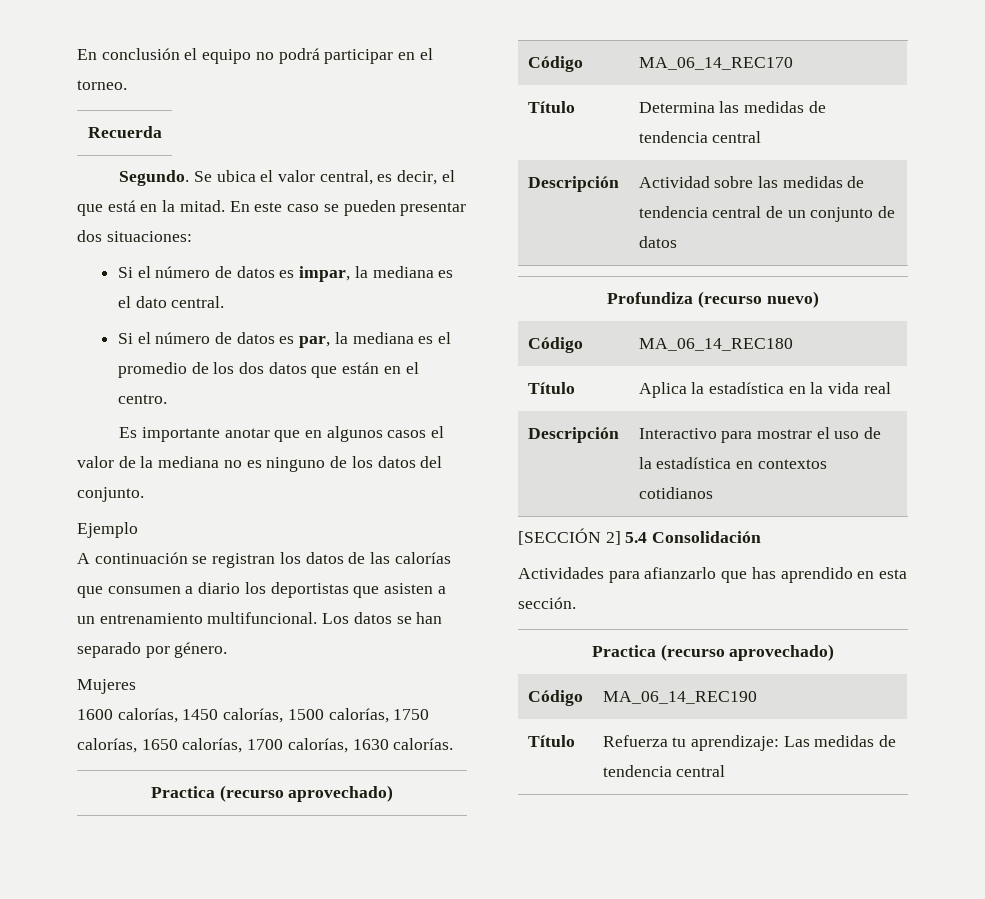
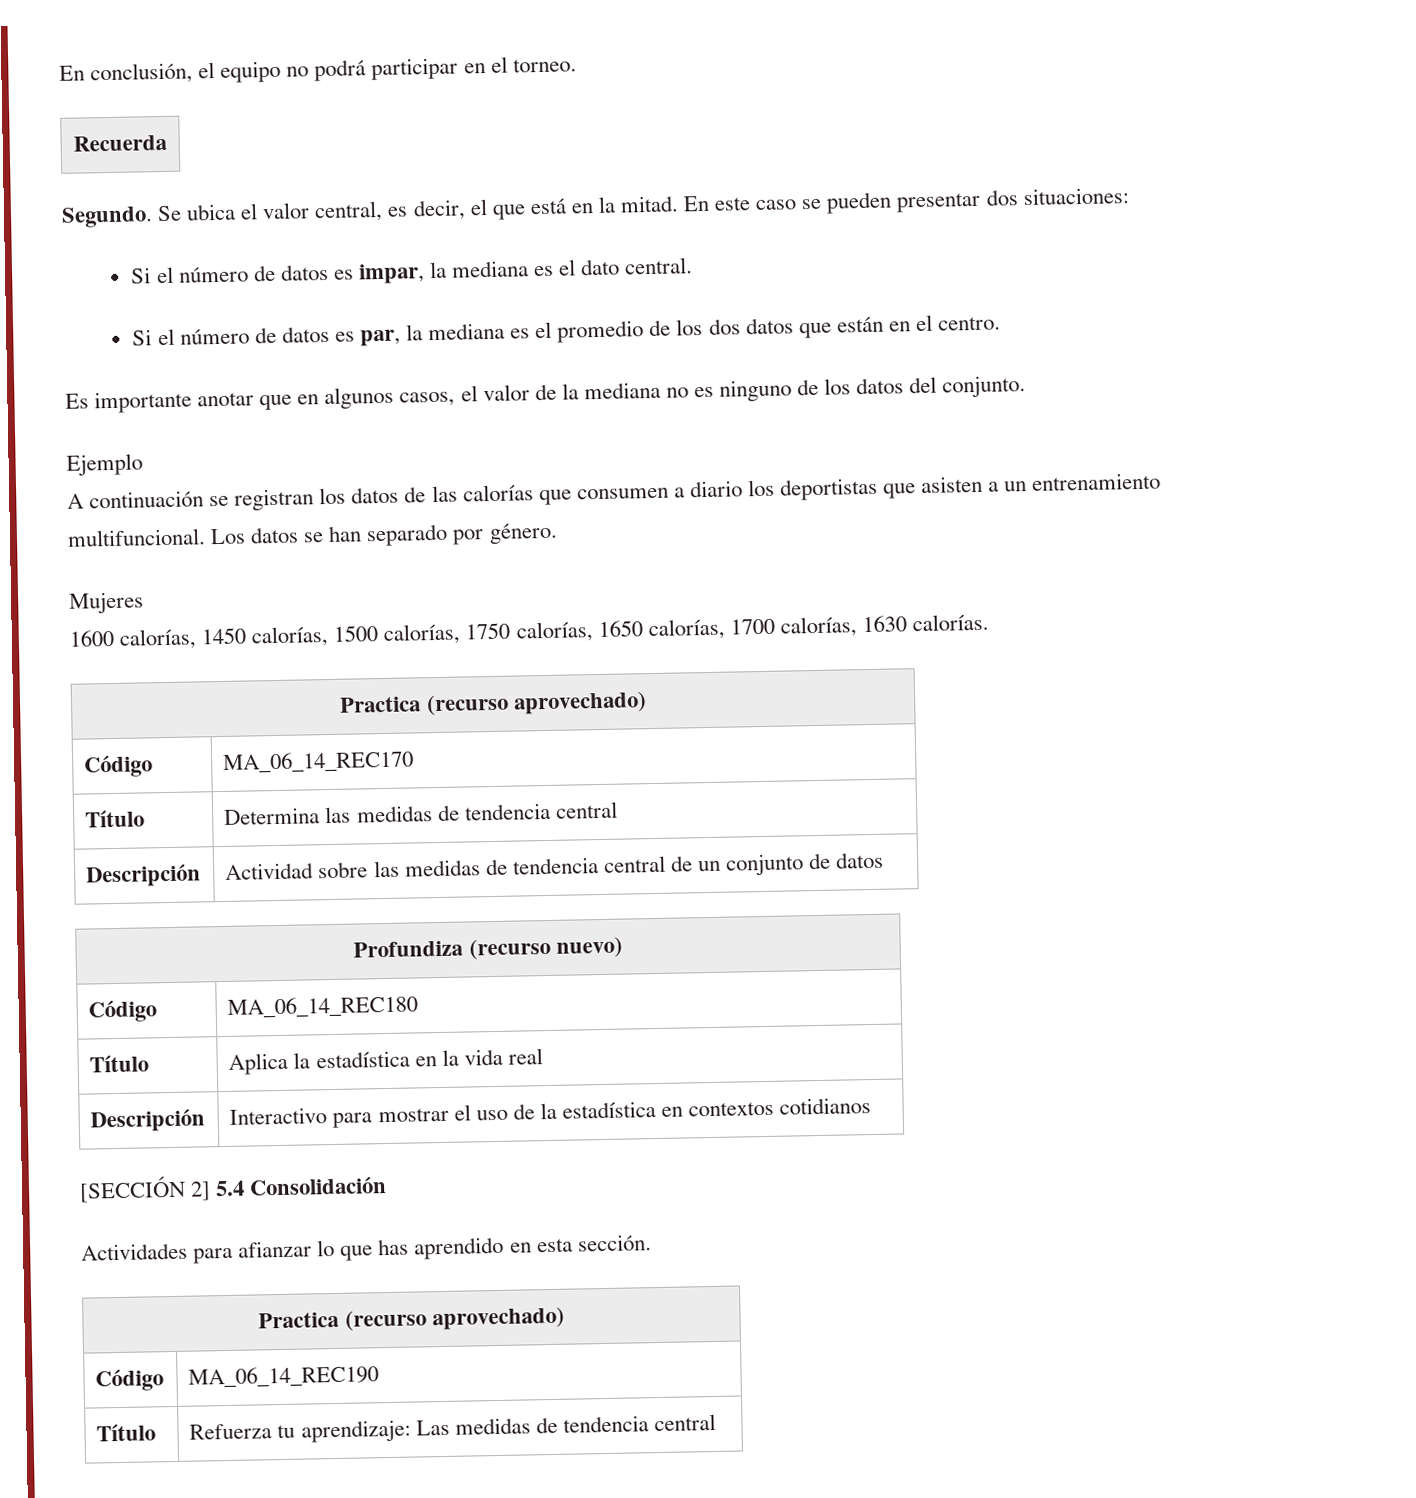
- En conclusión el equipo no podrá participar en el torneo.
+ En conclusión, el equipo no podrá participar en el torneo.
- Es importante anotar que en algunos casos el valor de la mediana no es ninguno de los datos del conjunto.
+ Es importante anotar que en algunos casos, el valor de la mediana no es ninguno de los datos del conjunto.
- Actividades para afianzarlo que has aprendido en esta sección.
+ Actividades para afianzar lo que has aprendido en esta sección.

